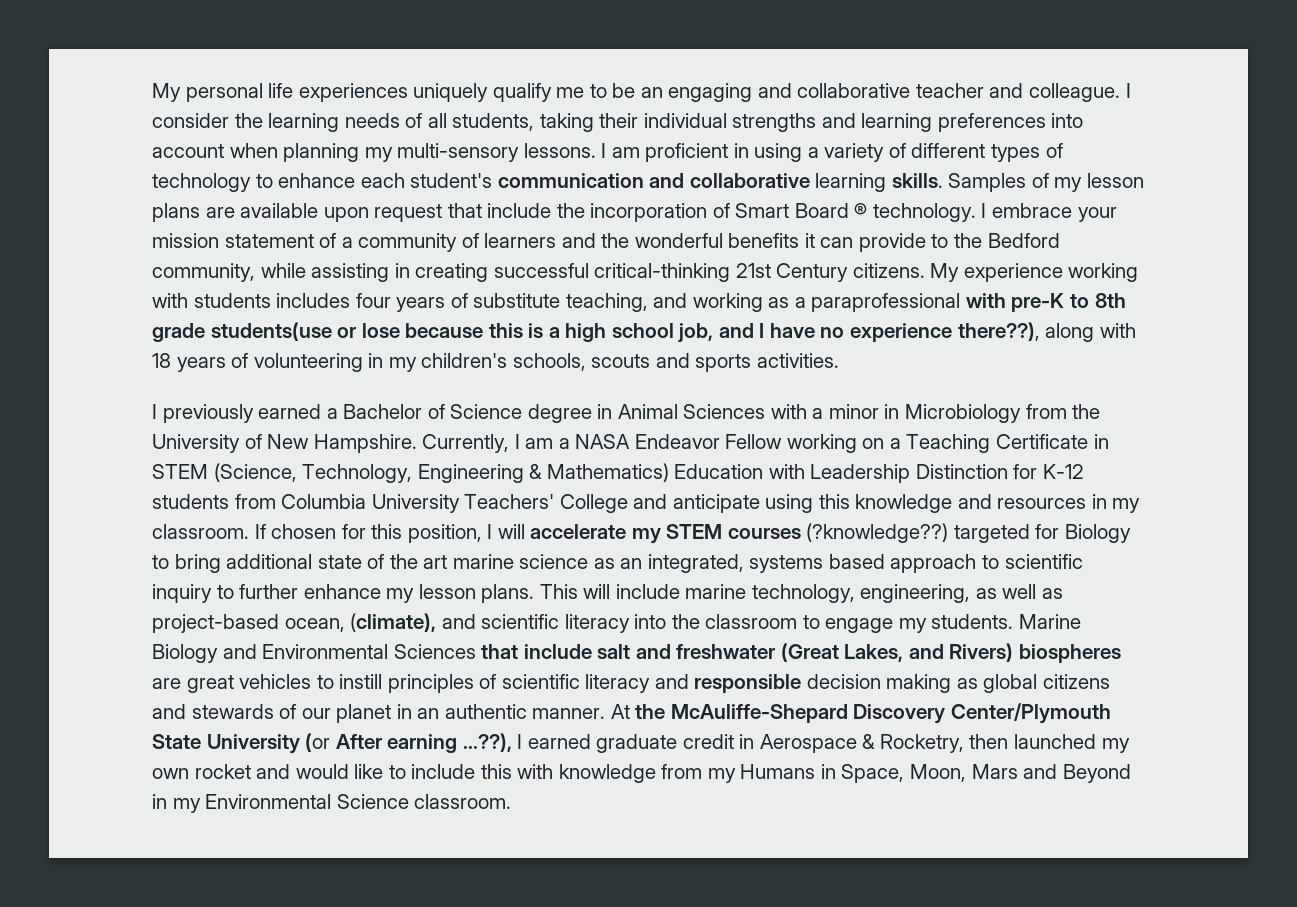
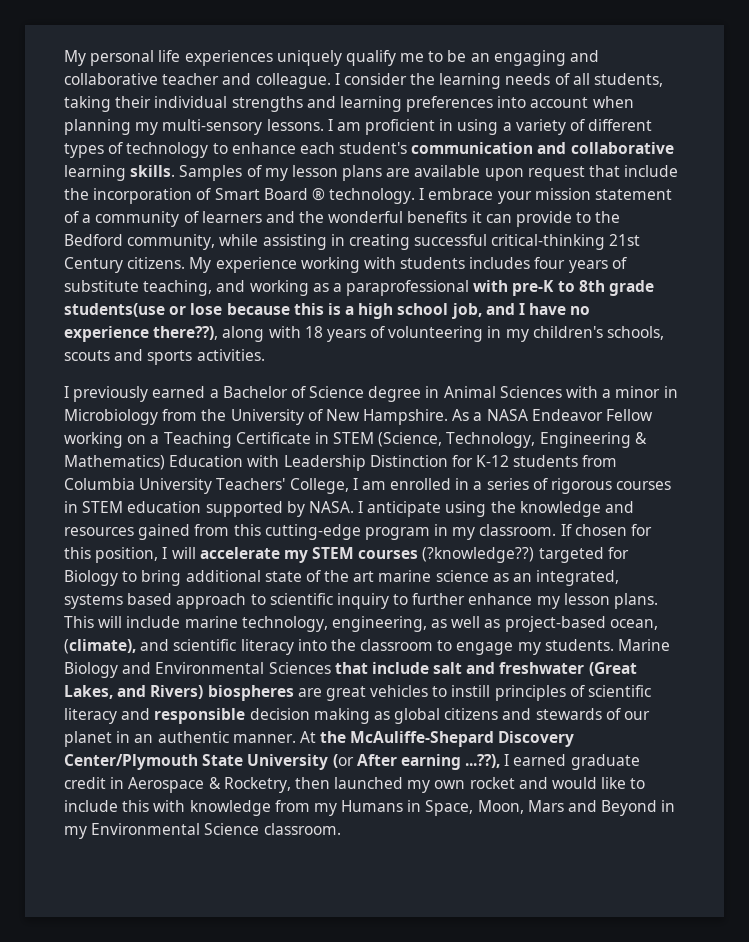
- Currently, I am a NASA Endeavor Fellow working on a Teaching Certificate in STEM (Science, Technology, Engineering & Mathematics) Education with Leadership Distinction for K-12 students from Columbia University Teachers' College and anticipate using this knowledge and resources in my classroom.
+ As a NASA Endeavor Fellow working on a Teaching Certificate in STEM (Science, Technology, Engineering & Mathematics) Education with Leadership Distinction for K-12 students from Columbia University Teachers' College, I am enrolled in a series of rigorous courses in STEM education supported by NASA. I anticipate using the knowledge and resources gained from this cutting-edge program in my classroom.

